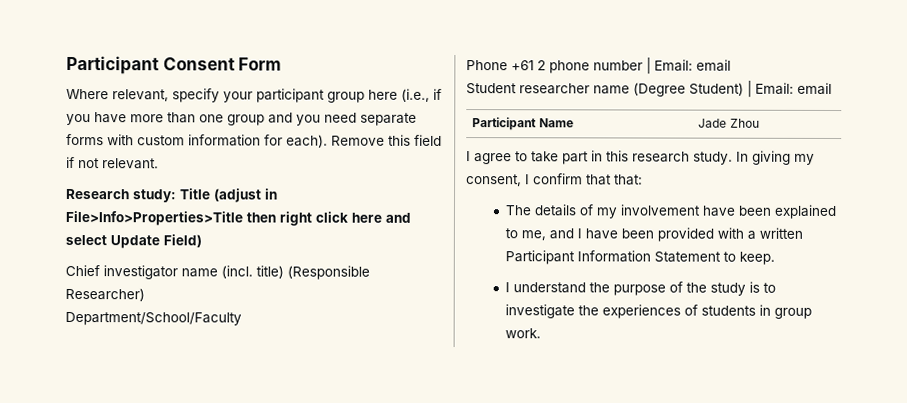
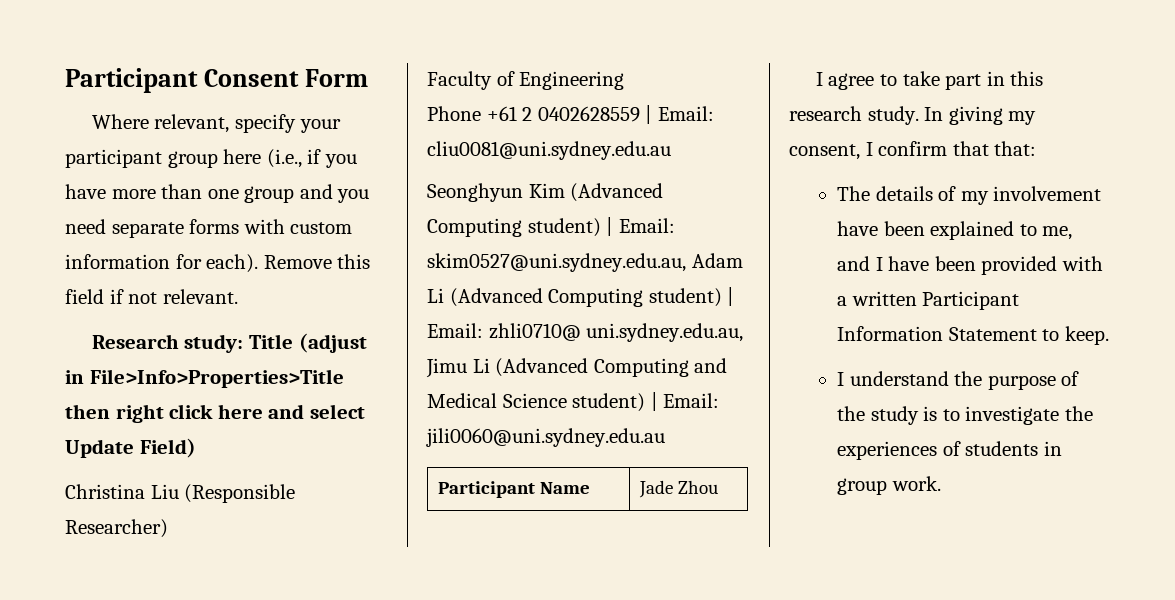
- Chief investigator name (incl. title) (Responsible Researcher)
+ Christina Liu (Responsible Researcher)
- Department/School/Faculty
+ Faculty of Engineering
- Phone +61 2 phone number | Email: email
- Student researcher name (Degree Student) | Email: email
+ Phone +61 2 0402628559 | Email: cliu0081@uni.sydney.edu.au
+ Seonghyun Kim (Advanced Computing student) | Email: skim0527@uni.sydney.edu.au, Adam Li (Advanced Computing student) | Email: zhli0710@ uni.sydney.edu.au, Jimu Li (Advanced Computing and Medical Science student) | Email: jili0060@uni.sydney.edu.au

